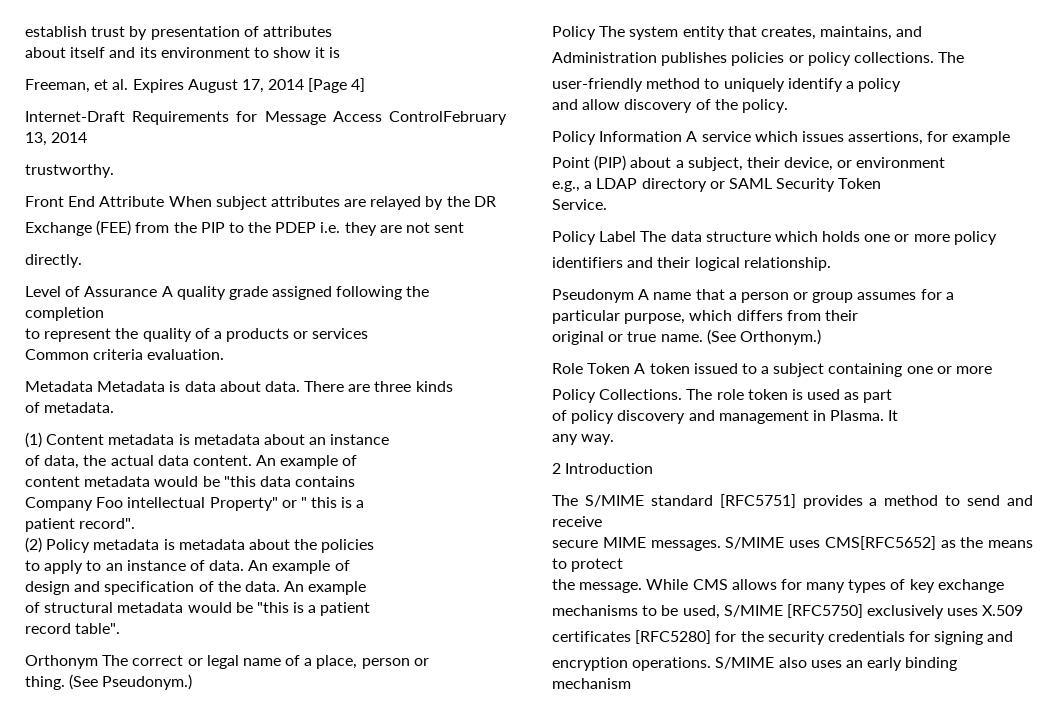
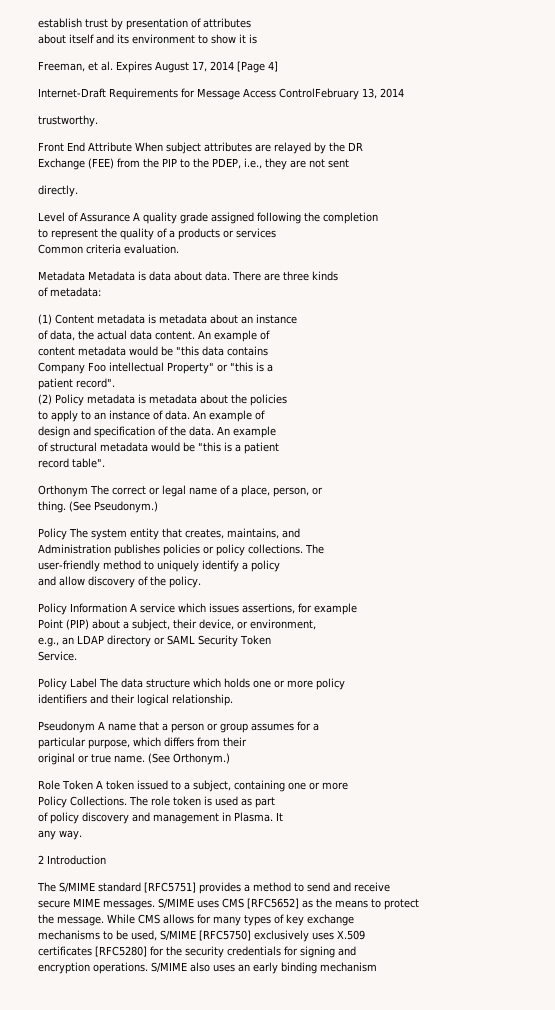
- Exchange (FEE) from the PIP to the PDEP i.e. they are not sent
+ Exchange (FEE) from the PIP to the PDEP, i.e., they are not sent
- of metadata.
+ of metadata:
- Company Foo intellectual Property" or " this is a
+ Company Foo intellectual Property" or "this is a
- Orthonym The correct or legal name of a place, person or
+ Orthonym The correct or legal name of a place, person, or
- Point (PIP) about a subject, their device, or environment
+ Point (PIP) about a subject, their device, or environment,
- e.g., a LDAP directory or SAML Security Token
+ e.g., an LDAP directory or SAML Security Token
- Role Token A token issued to a subject containing one or more
+ Role Token A token issued to a subject, containing one or more
- S/MIME uses CMS[RFC5652] as the means to protect
+ S/MIME uses CMS [RFC5652] as the means to protect

